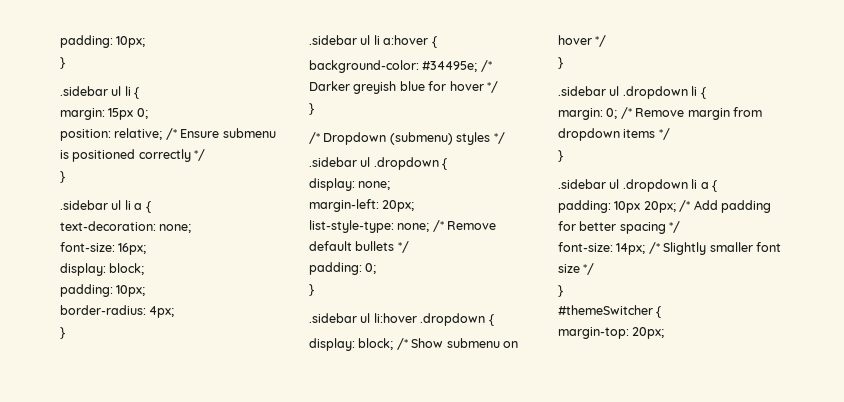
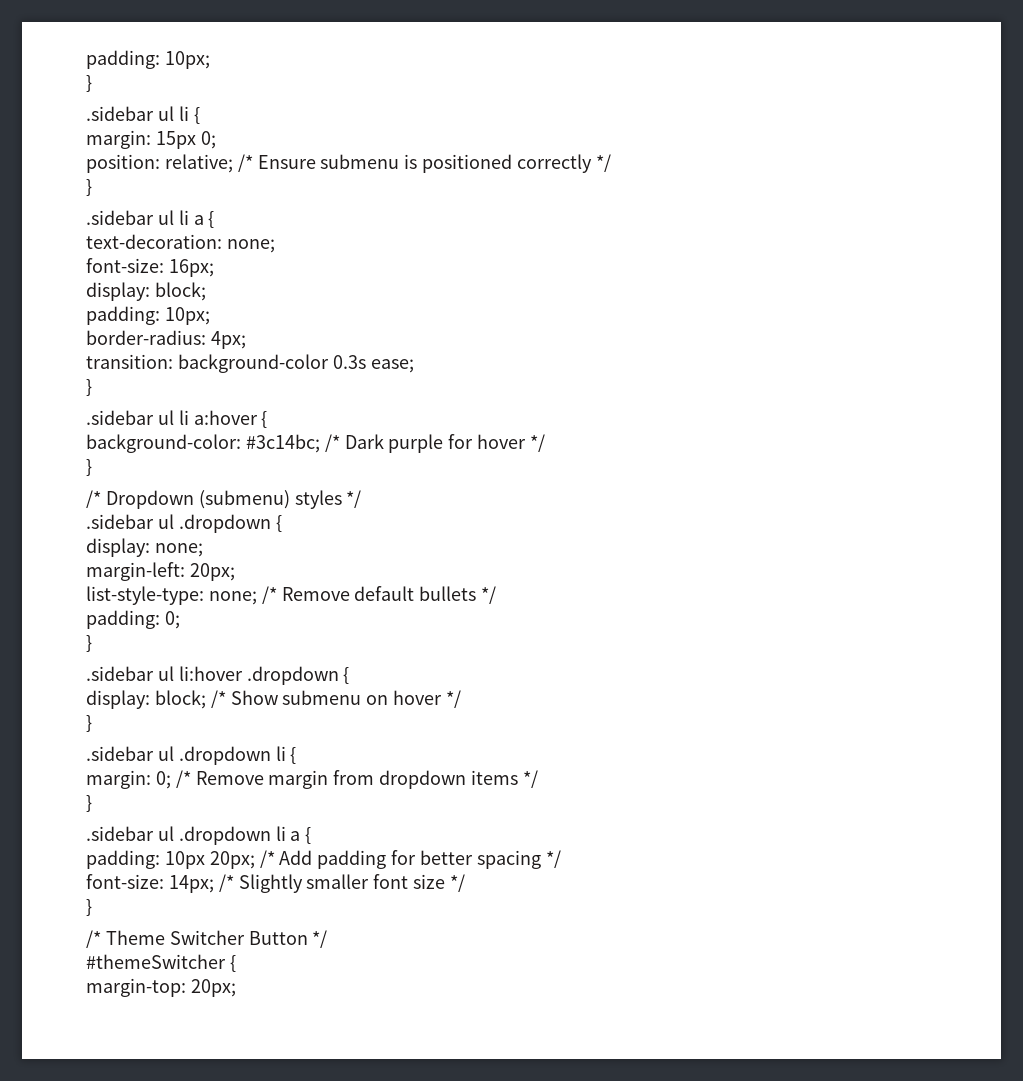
+ transition: background-color 0.3s ease;
- background-color: #34495e; /* Darker greyish blue for hover */
+ background-color: #3c14bc; /* Dark purple for hover */
+ /* Theme Switcher Button */

